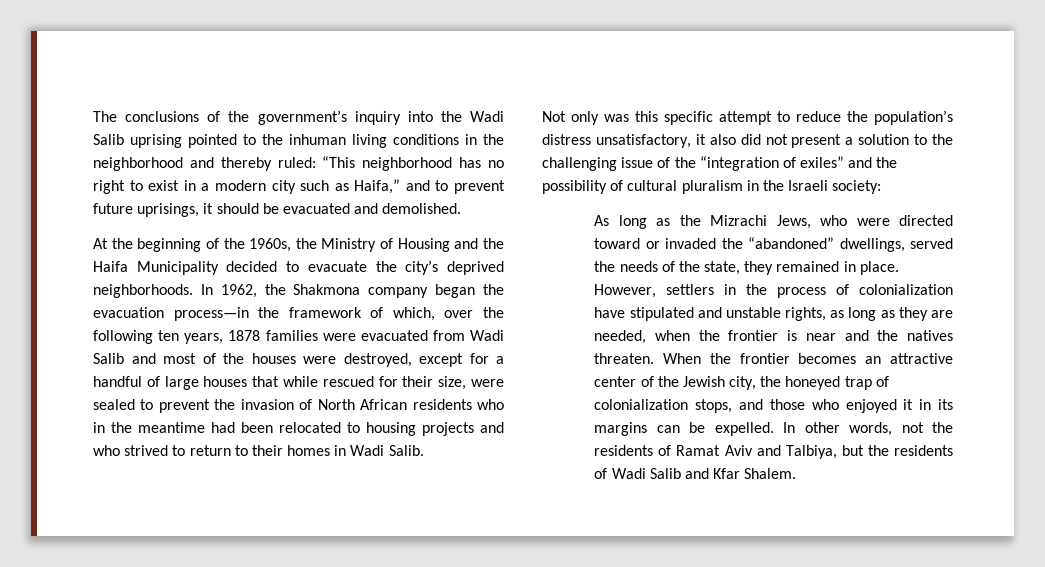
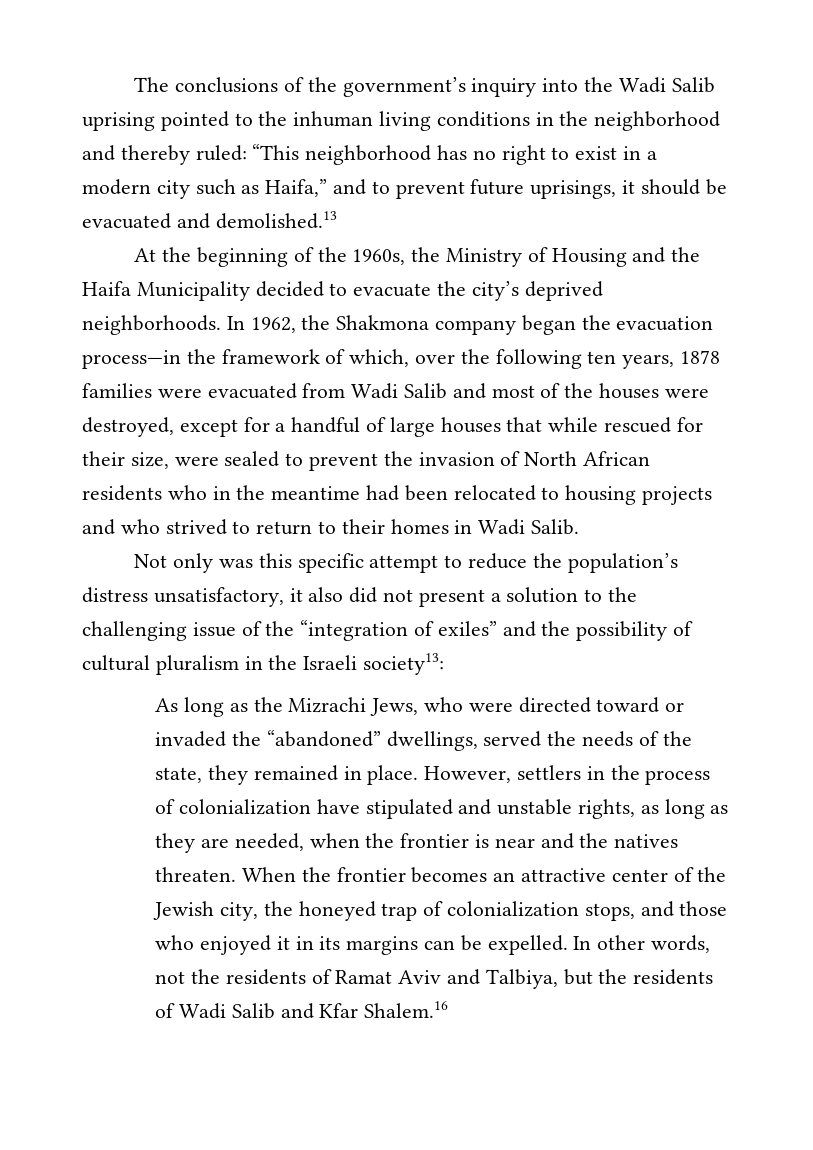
- The conclusions of the government’s inquiry into the Wadi Salib uprising pointed to the inhuman living conditions in the neighborhood and thereby ruled: “This neighborhood has no right to exist in a modern city such as Haifa,” and to prevent future uprisings, it should be evacuated and demolished.
+ The conclusions of the government’s inquiry into the Wadi Salib uprising pointed to the inhuman living conditions in the neighborhood and thereby ruled: “This neighborhood has no right to exist in a modern city such as Haifa,” and to prevent future uprisings, it should be evacuated and demolished.13
- Not only was this specific attempt to reduce the population’s distress unsatisfactory, it also did not present a solution to the challenging issue of the “integration of exiles” and the possibility of cultural pluralism in the Israeli society:
+ Not only was this specific attempt to reduce the population’s distress unsatisfactory, it also did not present a solution to the challenging issue of the “integration of exiles” and the possibility of cultural pluralism in the Israeli society13:
- In other words, not the residents of Ramat Aviv and Talbiya, but the residents of Wadi Salib and Kfar Shalem.
+ In other words, not the residents of Ramat Aviv and Talbiya, but the residents of Wadi Salib and Kfar Shalem.16

